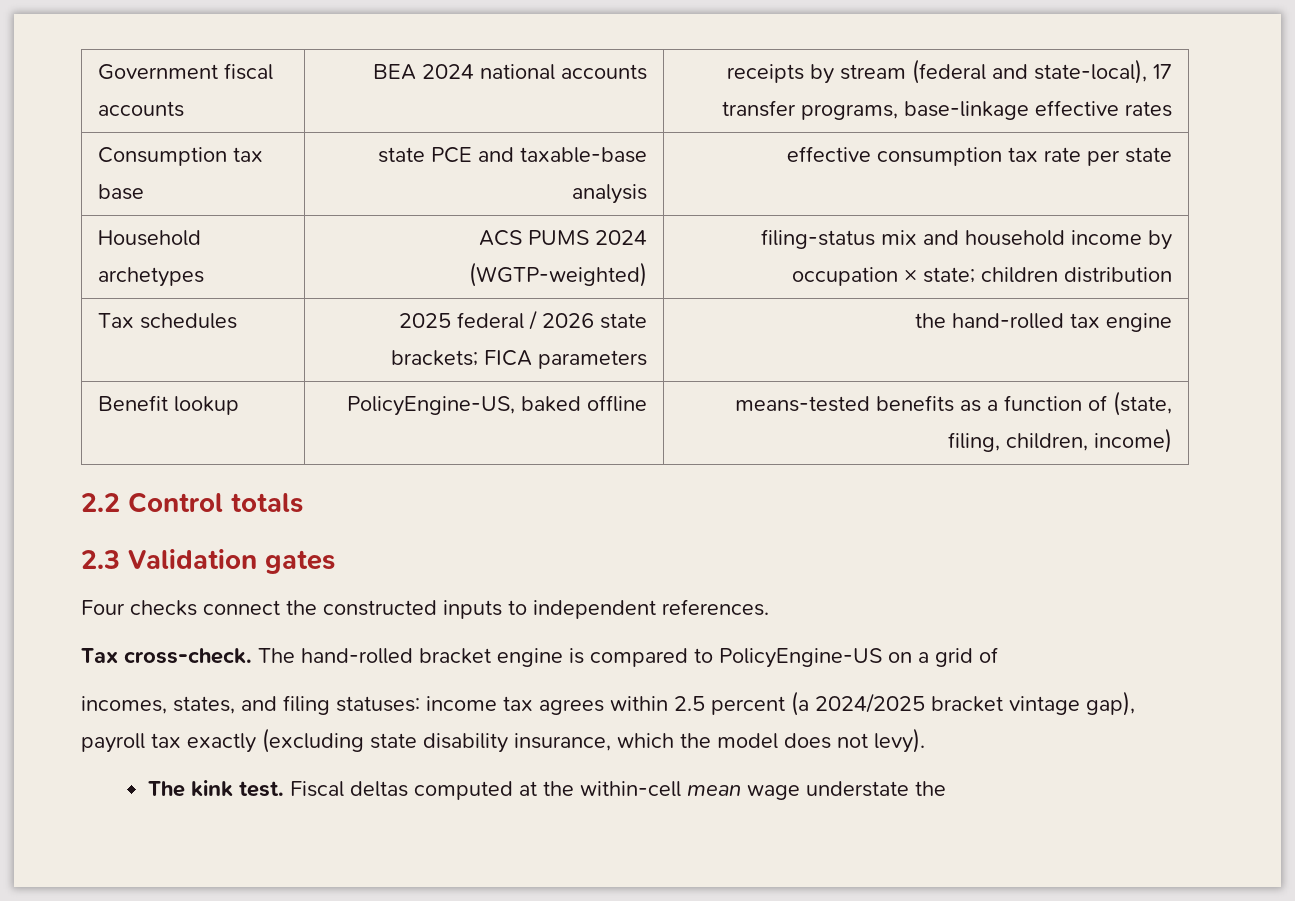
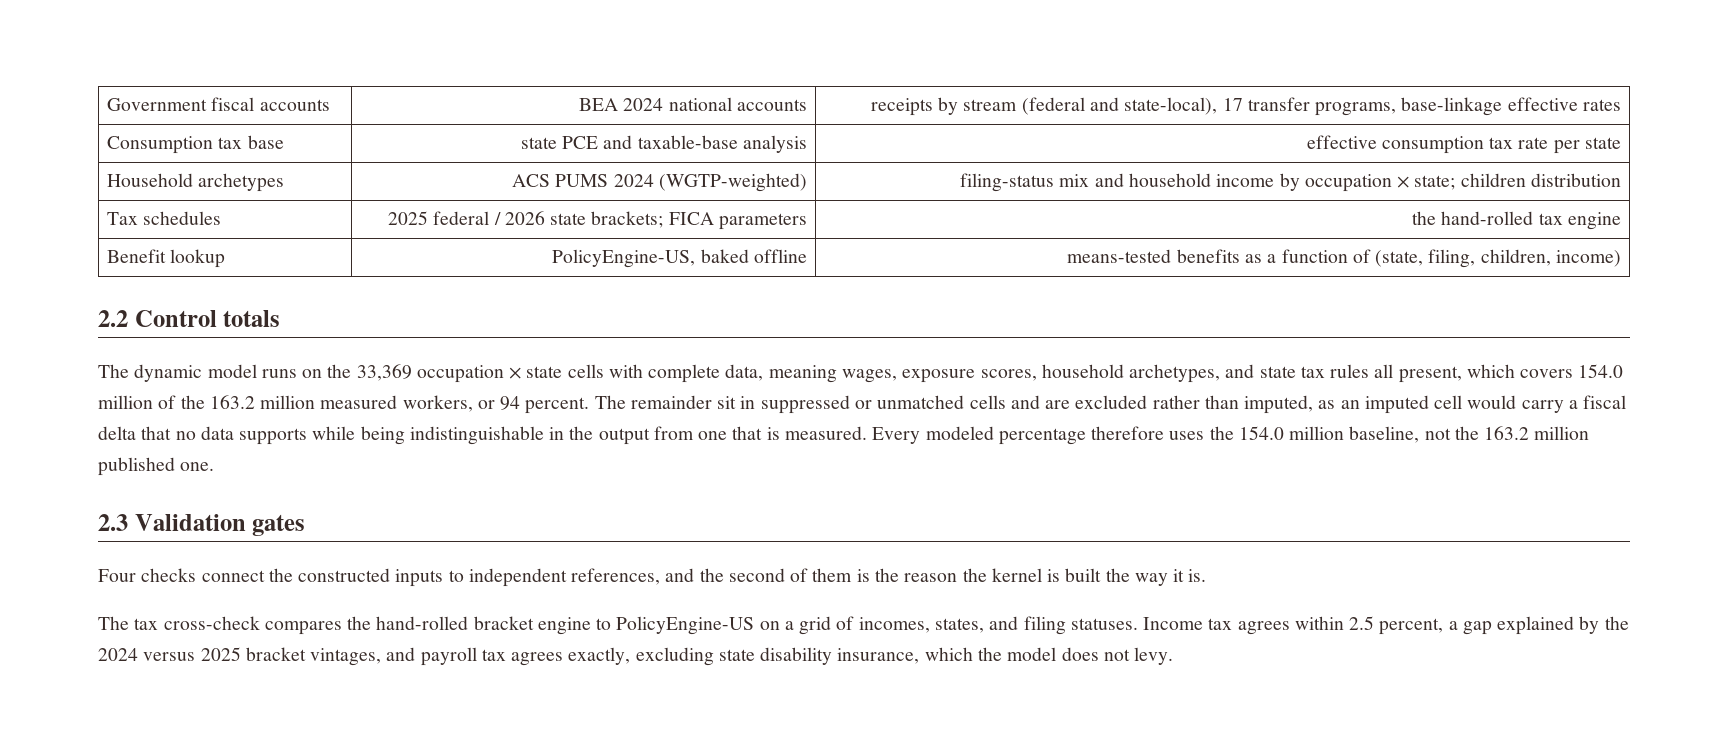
+ The dynamic model runs on the 33,369 occupation × state cells with complete data, meaning wages, exposure scores, household archetypes, and state tax rules all present, which covers 154.0 million of the 163.2 million measured workers, or 94 percent. The remainder sit in suppressed or unmatched cells and are excluded rather than imputed, as an imputed cell would carry a fiscal delta that no data supports while being indistinguishable in the output from one that is measured. Every modeled percentage therefore uses the 154.0 million baseline, not the 163.2 million published one.
- Four checks connect the constructed inputs to independent references.
- Tax cross-check. The hand-rolled bracket engine is compared to PolicyEngine-US on a grid of
- incomes, states, and filing statuses: income tax agrees within 2.5 percent (a 2024/2025 bracket vintage gap), payroll tax exactly (excluding state disability insurance, which the model does not levy).
- The kink test. Fiscal deltas computed at the within-cell mean wage understate the
+ Four checks connect the constructed inputs to independent references, and the second of them is the reason the kernel is built the way it is.
+ The tax cross-check compares the hand-rolled bracket engine to PolicyEngine-US on a grid of incomes, states, and filing statuses. Income tax agrees within 2.5 percent, a gap explained by the 2024 versus 2025 bracket vintages, and payroll tax agrees exactly, excluding state disability insurance, which the model does not levy.

